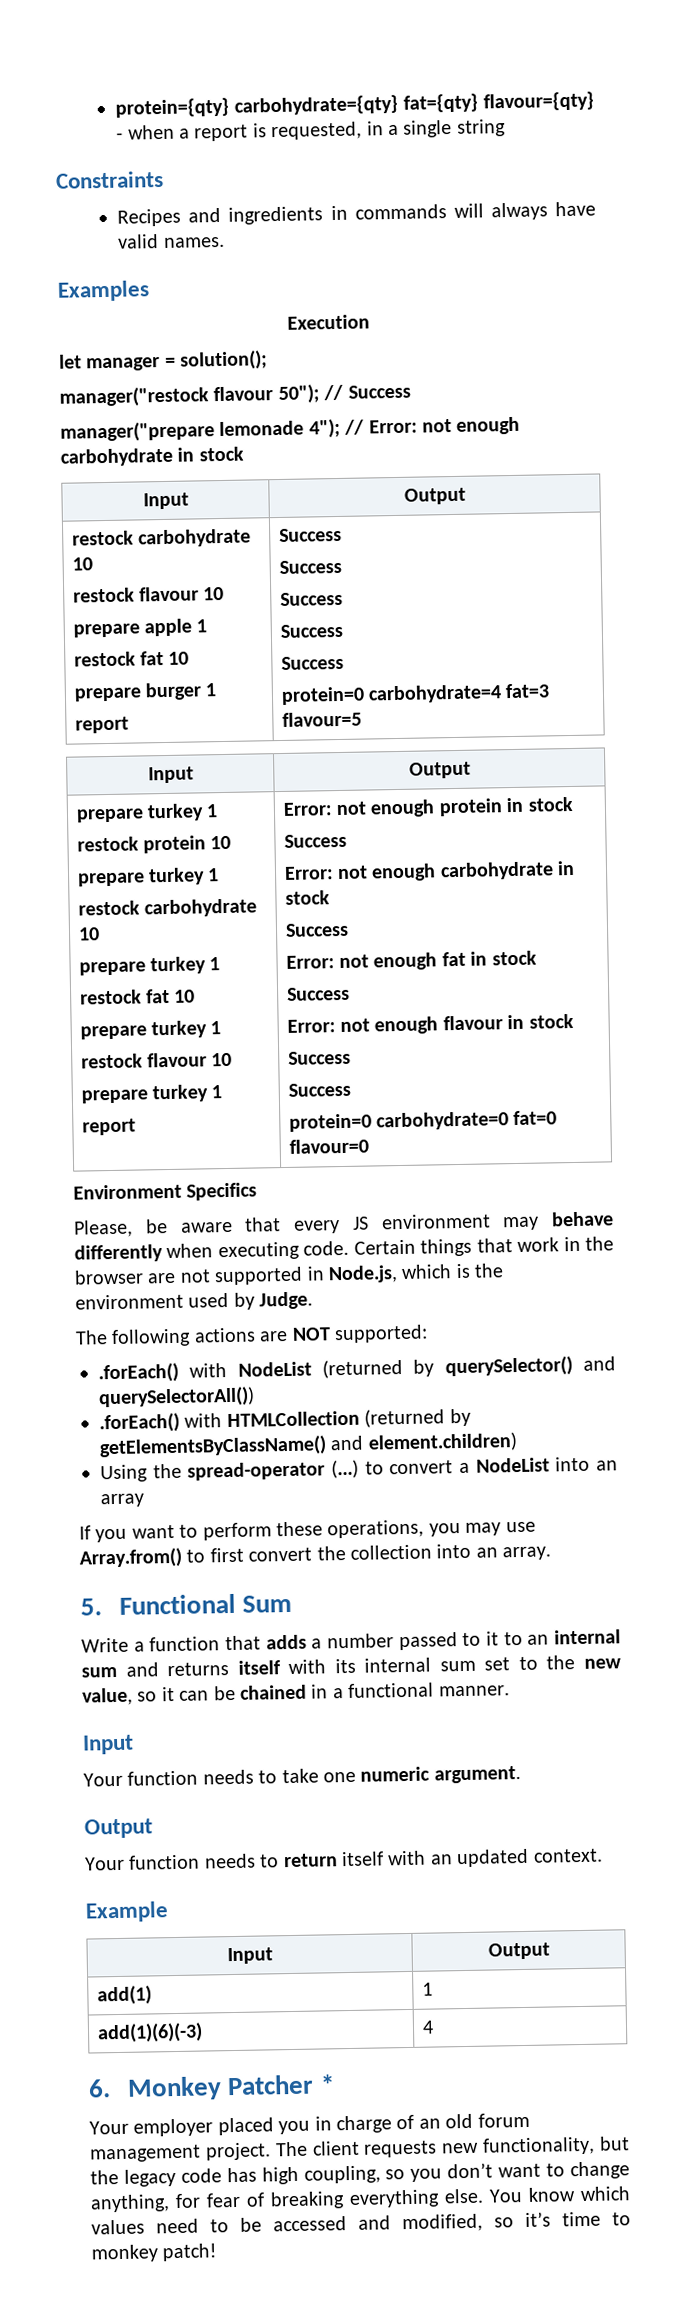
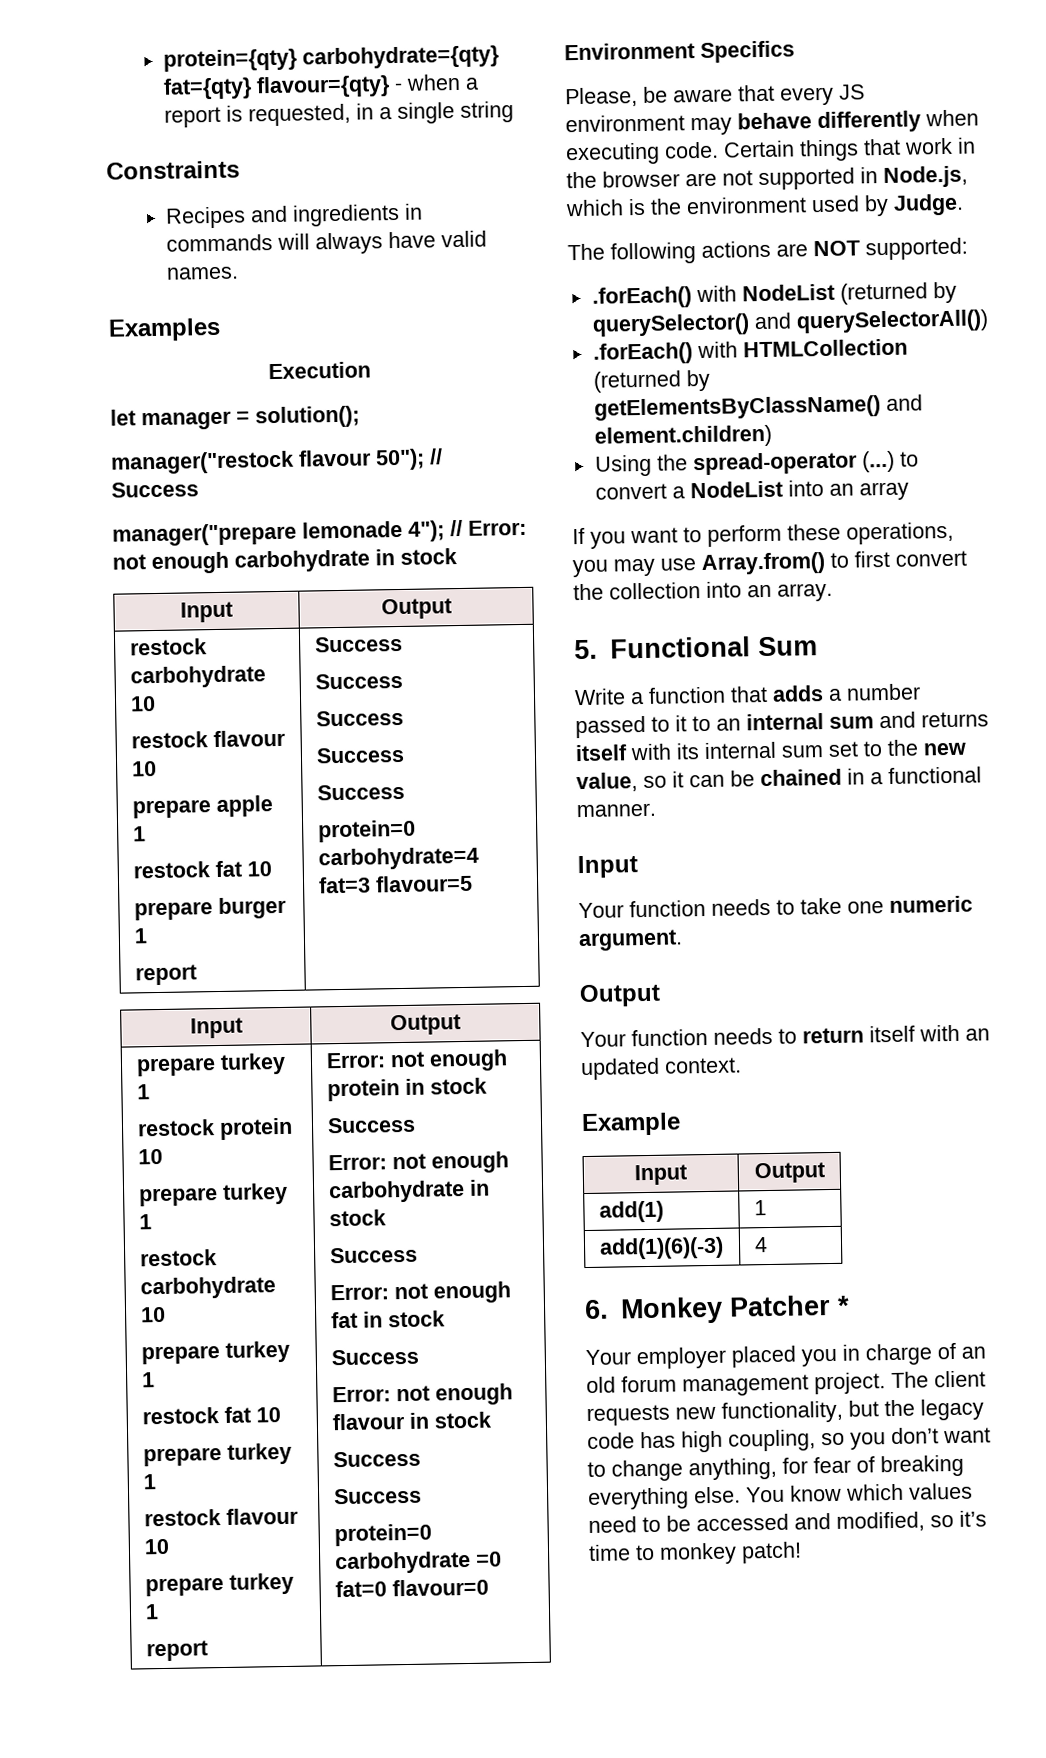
- protein=0 carbohydrate=0 fat=0 flavour=0
+ protein=0 carbohydrate =0 fat=0 flavour=0

